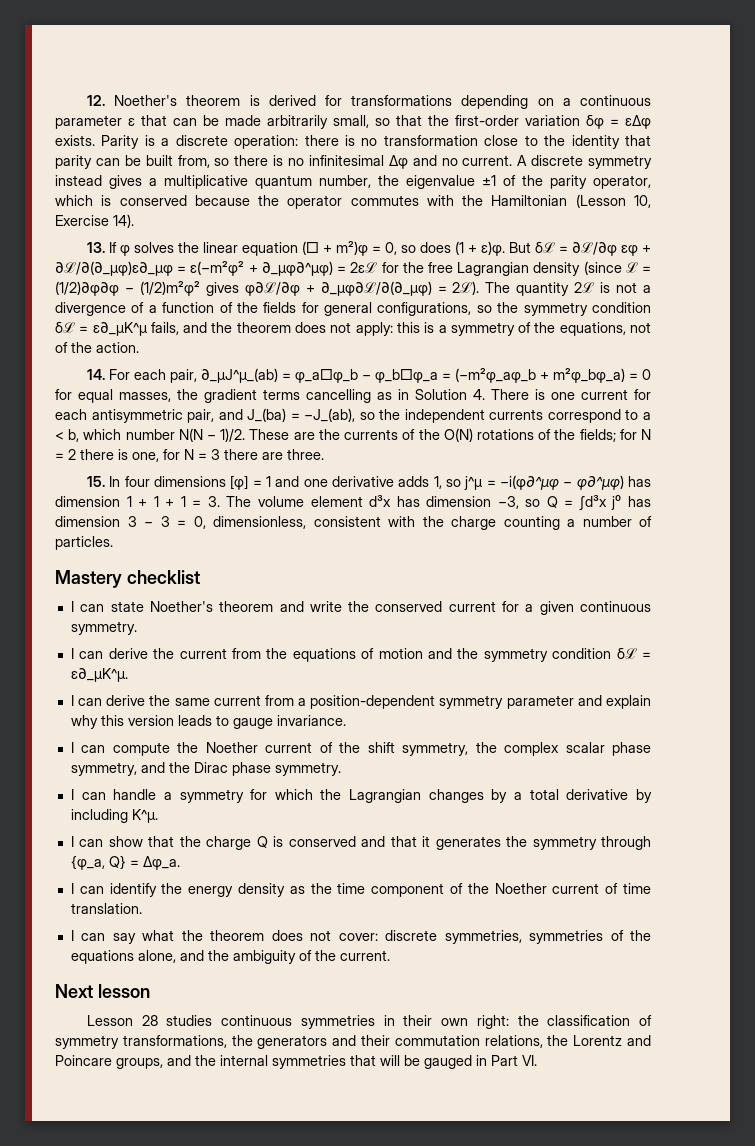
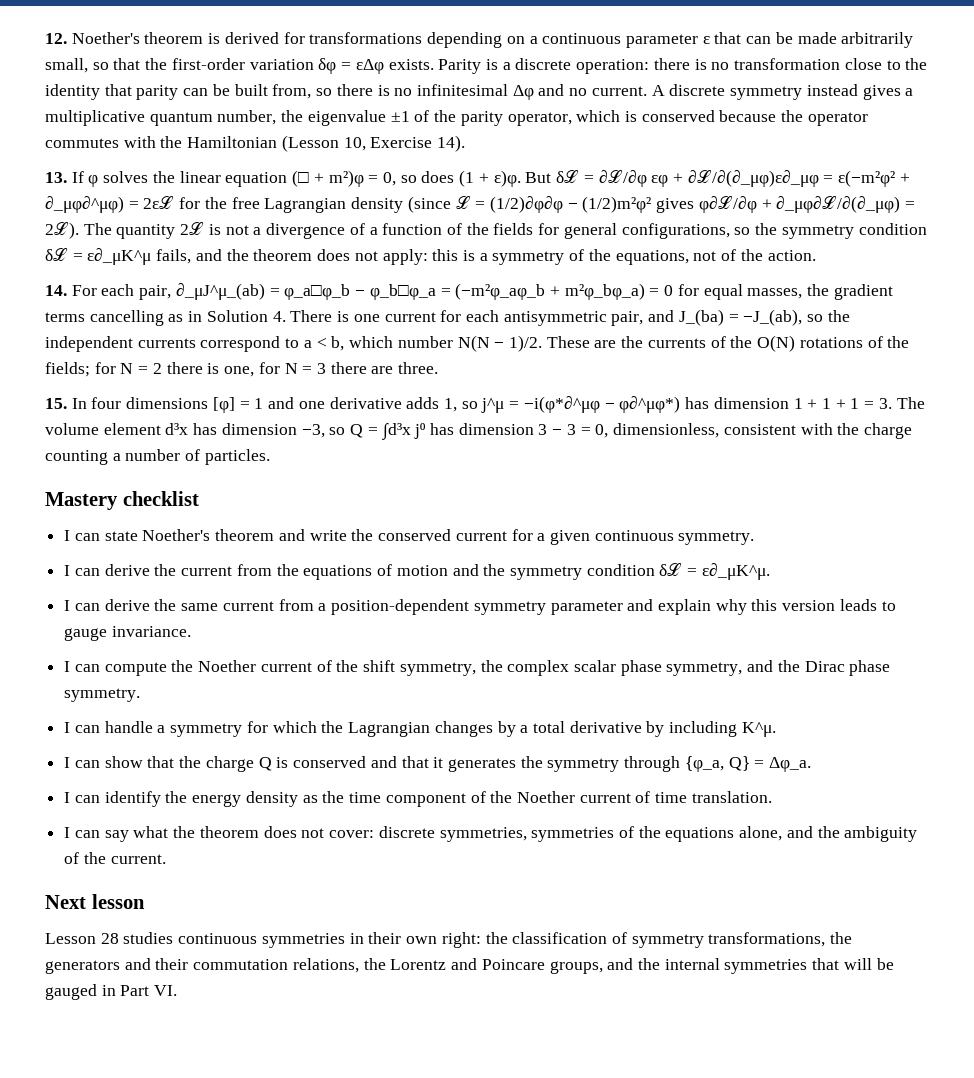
- 15. In four dimensions [φ] = 1 and one derivative adds 1, so j^μ = −i(φ∂^μφ − φ∂^μφ) has dimension 1 + 1 + 1 = 3. The volume element d³x has dimension −3, so Q = ∫d³x j⁰ has dimension 3 − 3 = 0, dimensionless, consistent with the charge counting a number of particles.
+ 15. In four dimensions [φ] = 1 and one derivative adds 1, so j^μ = −i(φ*∂^μφ − φ∂^μφ*) has dimension 1 + 1 + 1 = 3. The volume element d³x has dimension −3, so Q = ∫d³x j⁰ has dimension 3 − 3 = 0, dimensionless, consistent with the charge counting a number of particles.

